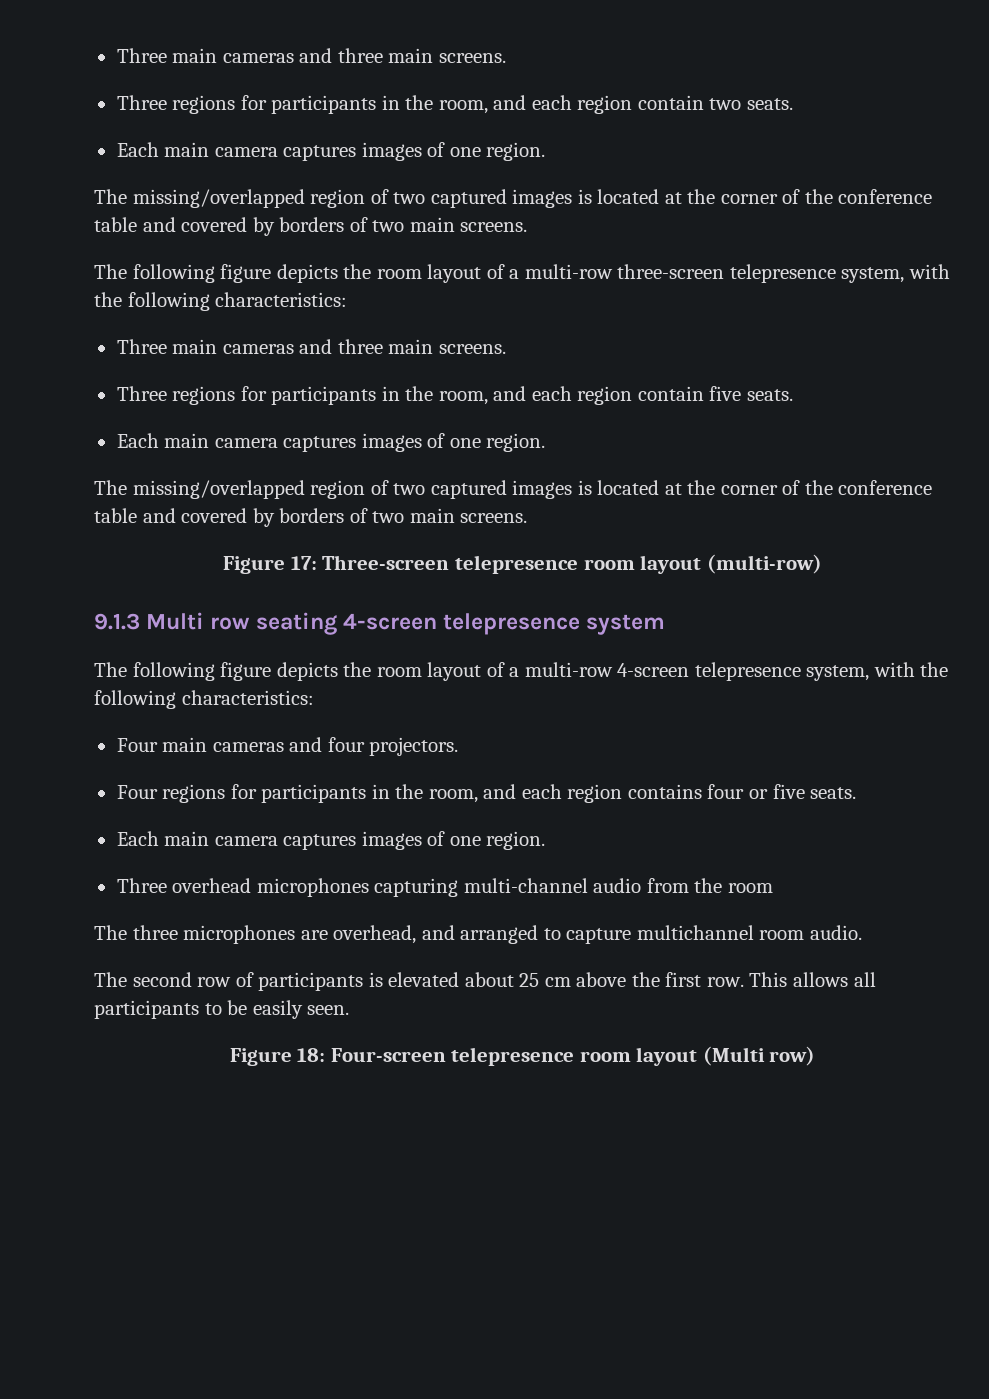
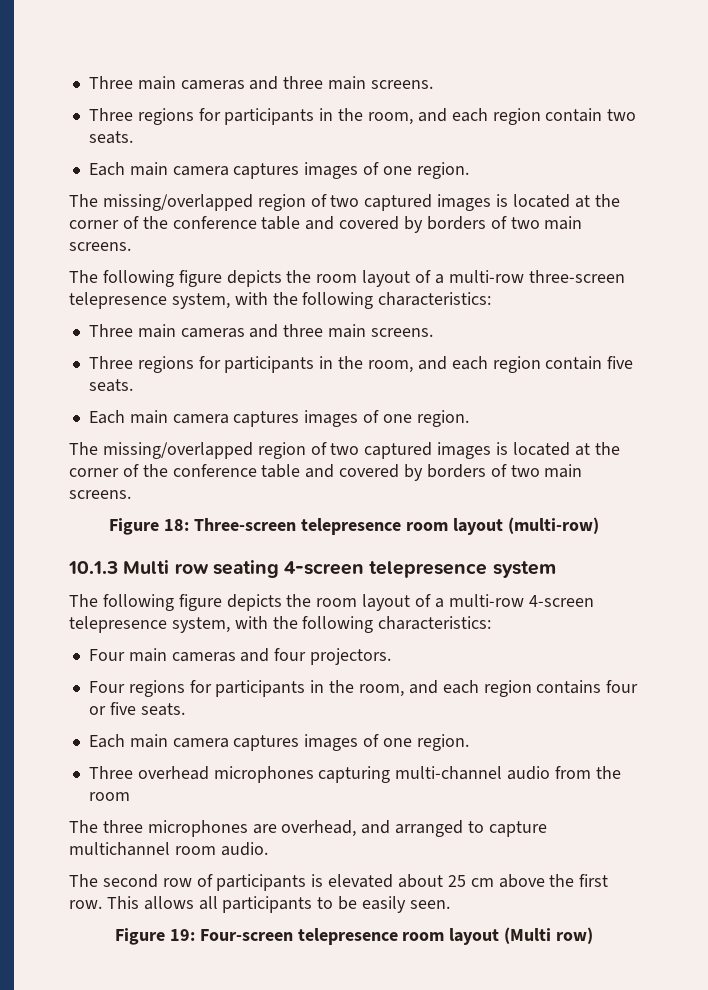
- Figure 17: Three-screen telepresence room layout (multi-row)
+ Figure 18: Three-screen telepresence room layout (multi-row)
- 9.1.3 Multi row seating 4-screen telepresence system
+ 10.1.3 Multi row seating 4-screen telepresence system
- Figure 18: Four-screen telepresence room layout (Multi row)
+ Figure 19: Four-screen telepresence room layout (Multi row)

